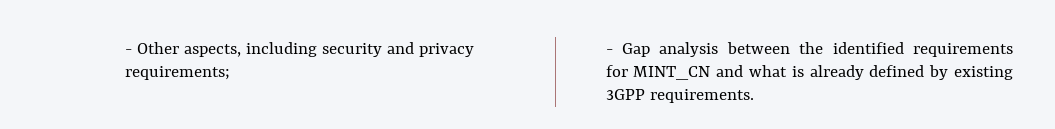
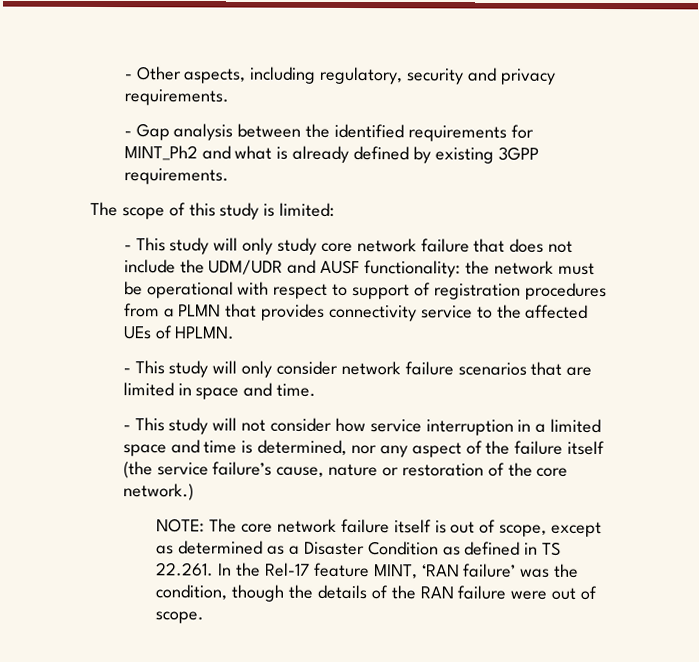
- - Other aspects, including security and privacy requirements;
+ - Other aspects, including regulatory, security and privacy requirements.
- - Gap analysis between the identified requirements for MINT_CN and what is already defined by existing 3GPP requirements.
+ - Gap analysis between the identified requirements for MINT_Ph2 and what is already defined by existing 3GPP requirements.
+ The scope of this study is limited:
+ - This study will only study core network failure that does not include the UDM/UDR and AUSF functionality: the network must be operational with respect to support of registration procedures from a PLMN that provides connectivity service to the affected UEs of HPLMN.
+ - This study will only consider network failure scenarios that are limited in space and time.
+ - This study will not consider how service interruption in a limited space and time is determined, nor any aspect of the failure itself (the service failure’s cause, nature or restoration of the core network.)
+ NOTE: The core network failure itself is out of scope, except as determined as a Disaster Condition as defined in TS 22.261. In the Rel-17 feature MINT, ‘RAN failure’ was the condition, though the details of the RAN failure were out of scope.

